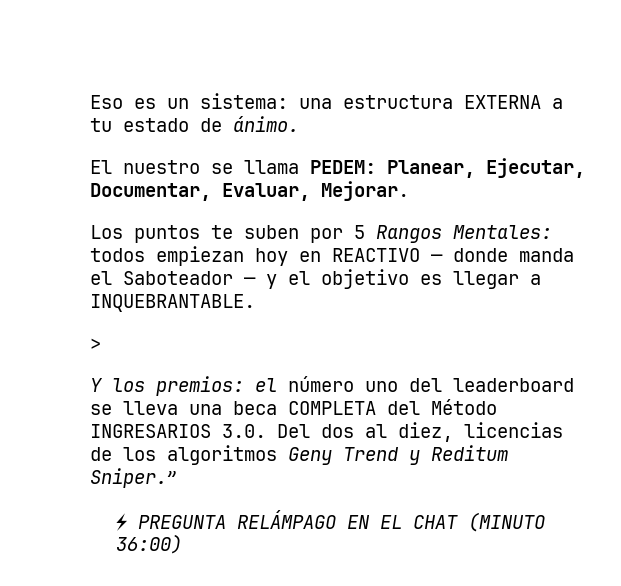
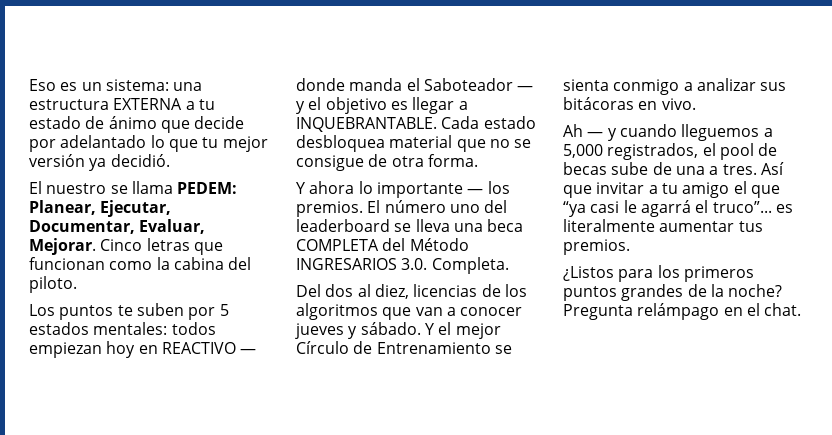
- Eso es un sistema: una estructura EXTERNA a tu estado de ánimo.
+ Eso es un sistema: una estructura EXTERNA a tu estado de ánimo que decide por adelantado lo que tu mejor versión ya decidió.
+ Cinco letras que funcionan como la cabina del piloto.
- Los puntos te suben por 5 Rangos Mentales: todos empiezan hoy en REACTIVO — donde manda el Saboteador — y el objetivo es llegar a INQUEBRANTABLE.
- >
- Y los premios: el número uno del leaderboard se lleva una beca COMPLETA del Método INGRESARIOS 3.0. Del dos al diez, licencias de los algoritmos Geny Trend y Reditum Sniper.”
- ⚡ PREGUNTA RELÁMPAGO EN EL CHAT (MINUTO 36:00)
+ Los puntos te suben por 5 estados mentales: todos empiezan hoy en REACTIVO — donde manda el Saboteador — y el objetivo es llegar a INQUEBRANTABLE. Cada estado desbloquea material que no se consigue de otra forma.
+ Y ahora lo importante — los premios. El número uno del leaderboard se lleva una beca COMPLETA del Método INGRESARIOS 3.0. Completa.
+ Del dos al diez, licencias de los algoritmos que van a conocer jueves y sábado. Y el mejor Círculo de Entrenamiento se sienta conmigo a analizar sus bitácoras en vivo.
+ Ah — y cuando lleguemos a 5,000 registrados, el pool de becas sube de una a tres. Así que invitar a tu amigo el que “ya casi le agarrá el truco”... es literalmente aumentar tus premios.
+ ¿Listos para los primeros puntos grandes de la noche? Pregunta relámpago en el chat.

